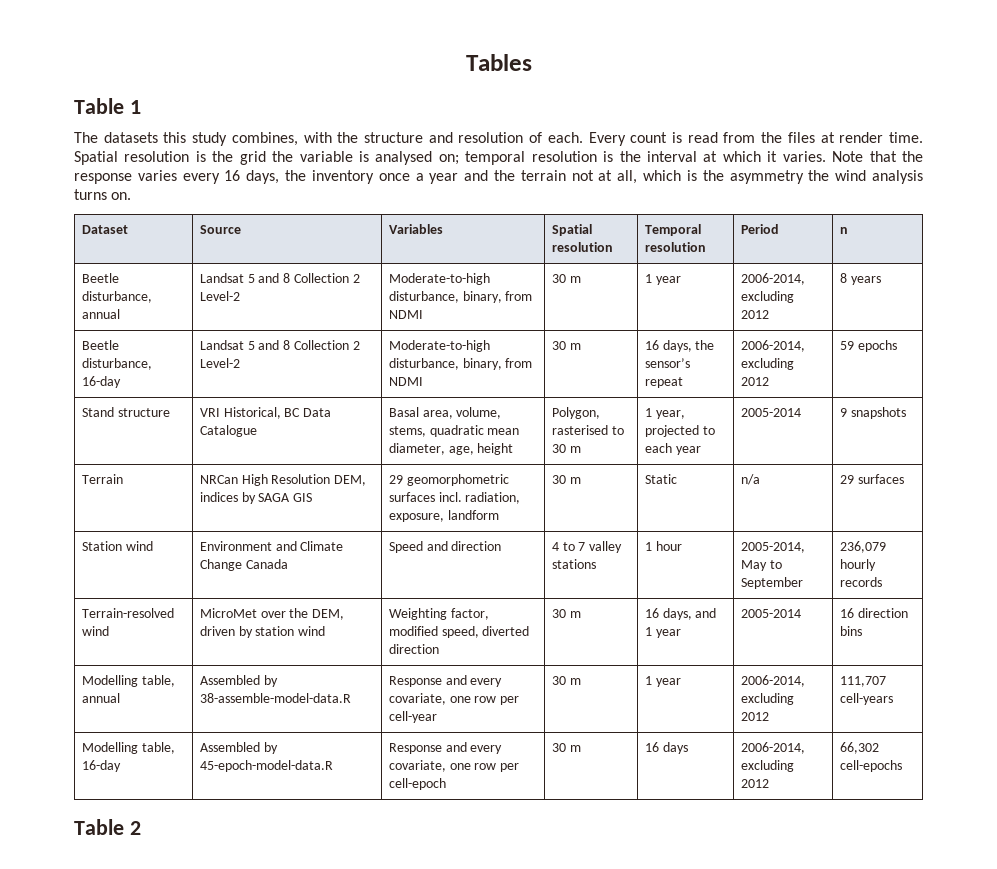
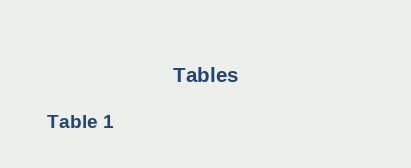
- The datasets this study combines, with the structure and resolution of each. Every count is read from the files at render time. Spatial resolution is the grid the variable is analysed on; temporal resolution is the interval at which it varies. Note that the response varies every 16 days, the inventory once a year and the terrain not at all, which is the asymmetry the wind analysis turns on.
- Dataset | Source | Variables | Spatial resolution | Temporal resolution | Period | n
- Beetle disturbance, annual | Landsat 5 and 8 Collection 2 Level-2 | Moderate-to-high disturbance, binary, from NDMI | 30 m | 1 year | 2006-2014, excluding 2012 | 8 years
- Beetle disturbance, 16-day | Landsat 5 and 8 Collection 2 Level-2 | Moderate-to-high disturbance, binary, from NDMI | 30 m | 16 days, the sensor’s repeat | 2006-2014, excluding 2012 | 59 epochs
- Stand structure | VRI Historical, BC Data Catalogue | Basal area, volume, stems, quadratic mean diameter, age, height | Polygon, rasterised to 30 m | 1 year, projected to each year | 2005-2014 | 9 snapshots
- Terrain | NRCan High Resolution DEM, indices by SAGA GIS | 29 geomorphometric surfaces incl. radiation, exposure, landform | 30 m | Static | n/a | 29 surfaces
- Station wind | Environment and Climate Change Canada | Speed and direction | 4 to 7 valley stations | 1 hour | 2005-2014, May to September | 236,079 hourly records
- Terrain-resolved wind | MicroMet over the DEM, driven by station wind | Weighting factor, modified speed, diverted direction | 30 m | 16 days, and 1 year | 2005-2014 | 16 direction bins
- Modelling table, annual | Assembled by 38-assemble-model-data.R | Response and every covariate, one row per cell-year | 30 m | 1 year | 2006-2014, excluding 2012 | 111,707 cell-years
- Modelling table, 16-day | Assembled by 45-epoch-model-data.R | Response and every covariate, one row per cell-epoch | 30 m | 16 days | 2006-2014, excluding 2012 | 66,302 cell-epochs
- Table 2

